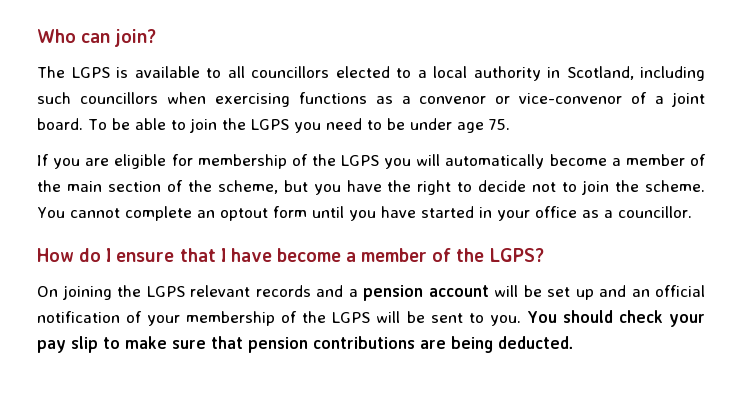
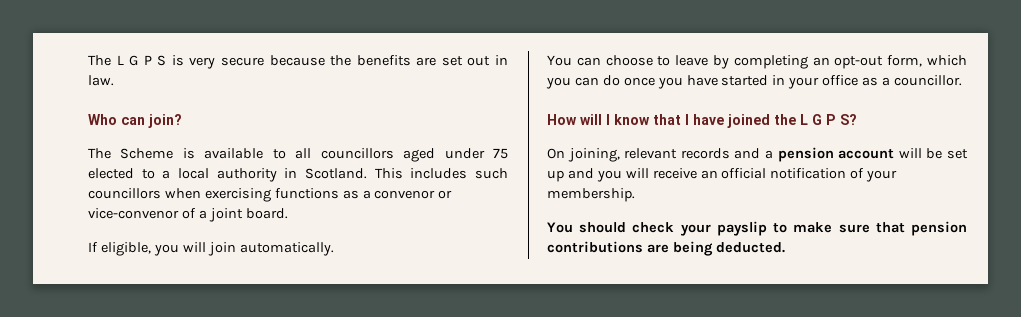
+ The L G P S is very secure because the benefits are set out in law.
- The LGPS is available to all councillors elected to a local authority in Scotland, including such councillors when exercising functions as a convenor or vice-convenor of a joint board. To be able to join the LGPS you need to be under age 75.
- If you are eligible for membership of the LGPS you will automatically become a member of the main section of the scheme, but you have the right to decide not to join the scheme. You cannot complete an optout form until you have started in your office as a councillor.
+ The Scheme is available to all councillors aged under 75 elected to a local authority in Scotland. This includes such councillors when exercising functions as a convenor or vice-convenor of a joint board.
+ If eligible, you will join automatically.
+ You can choose to leave by completing an opt-out form, which you can do once you have started in your office as a councillor.
- How do I ensure that I have become a member of the LGPS?
- On joining the LGPS relevant records and a pension account will be set up and an official notification of your membership of the LGPS will be sent to you. You should check your pay slip to make sure that pension contributions are being deducted.
+ How will I know that I have joined the L G P S?
+ On joining, relevant records and a pension account will be set up and you will receive an official notification of your membership.
+ You should check your payslip to make sure that pension contributions are being deducted.

